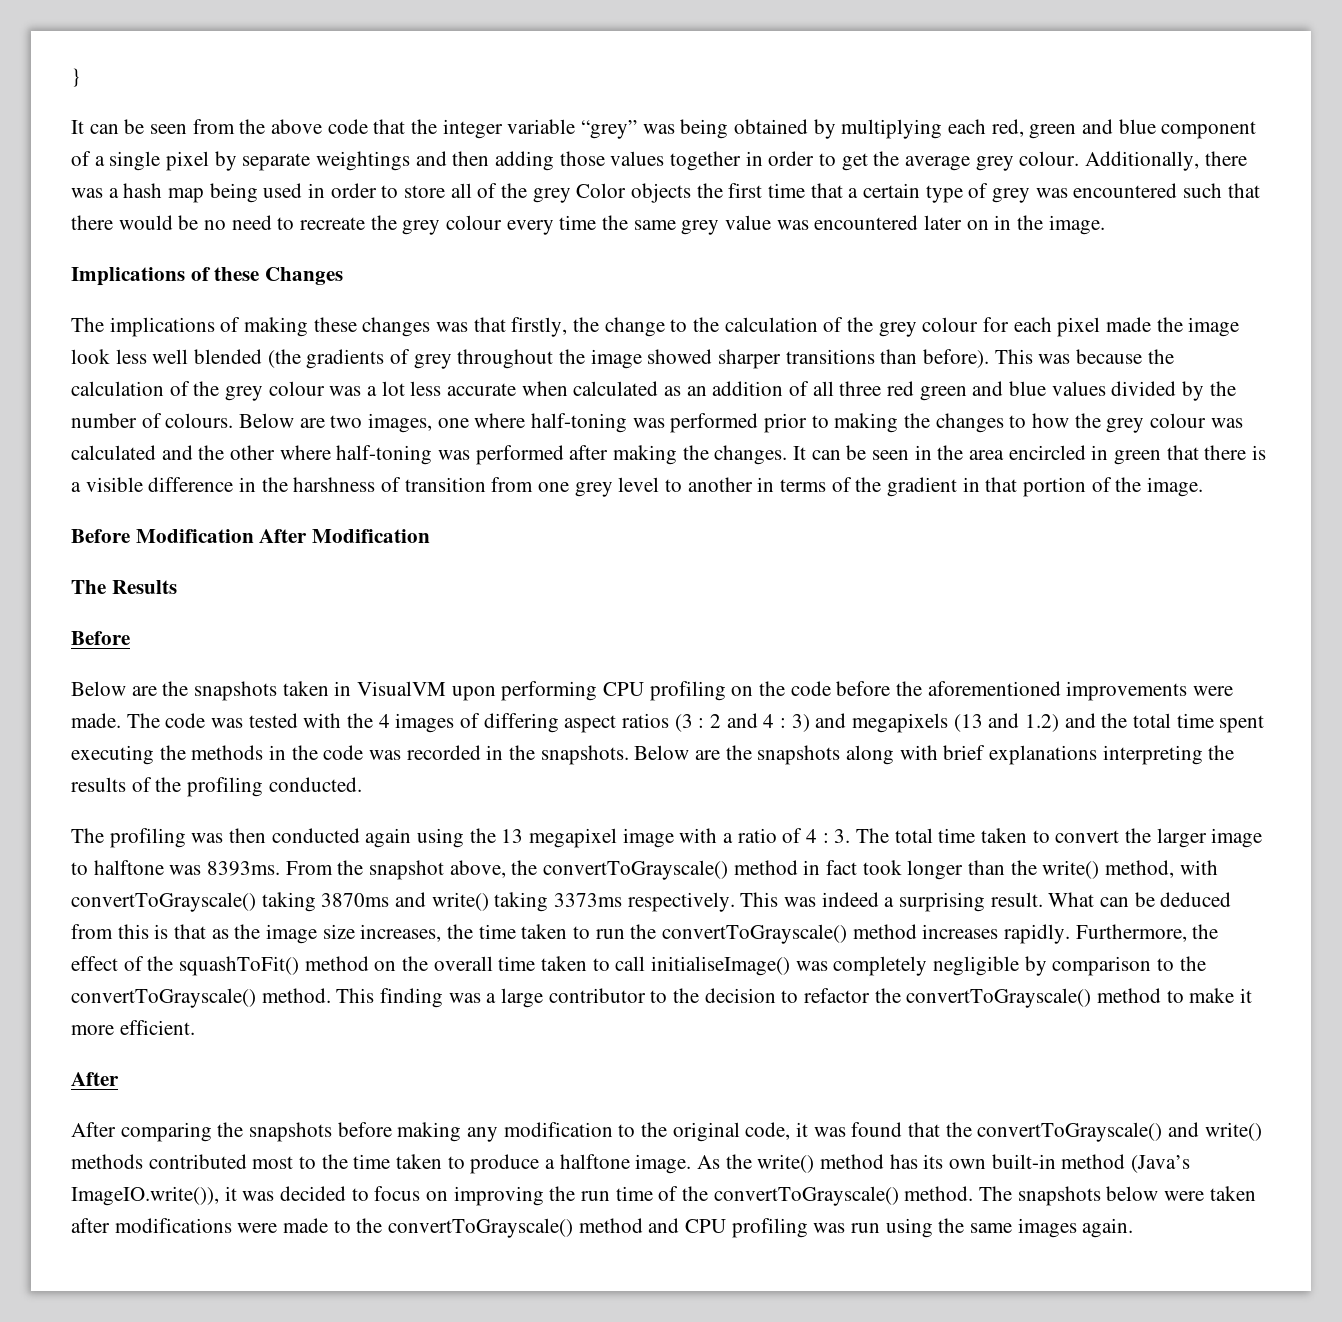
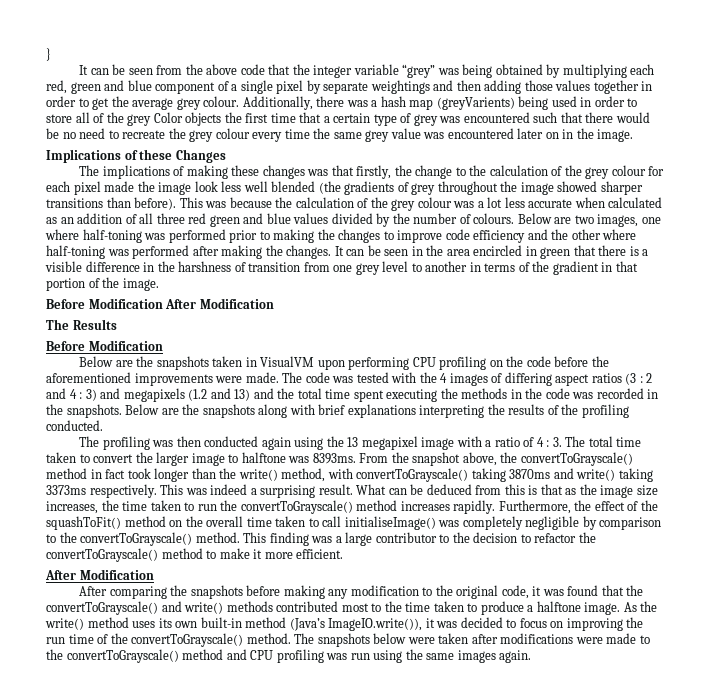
- Additionally, there was a hash map being used in order to store all of the grey Color objects the first time that a certain type of grey was encountered such that there would be no need to recreate the grey colour every time the same grey value was encountered later on in the image.
+ Additionally, there was a hash map (greyVarients) being used in order to store all of the grey Color objects the first time that a certain type of grey was encountered such that there would be no need to recreate the grey colour every time the same grey value was encountered later on in the image.
- Below are two images, one where half-toning was performed prior to making the changes to how the grey colour was calculated and the other where half-toning was performed after making the changes.
+ Below are two images, one where half-toning was performed prior to making the changes to improve code efficiency and the other where half-toning was performed after making the changes.
  The Results
- Before
+ Before Modification
- The code was tested with the 4 images of differing aspect ratios (3 : 2 and 4 : 3) and megapixels (13 and 1.2) and the total time spent executing the methods in the code was recorded in the snapshots.
+ The code was tested with the 4 images of differing aspect ratios (3 : 2 and 4 : 3) and megapixels (1.2 and 13) and the total time spent executing the methods in the code was recorded in the snapshots.
  This finding was a large contributor to the decision to refactor the convertToGrayscale() method to make it more efficient.
- After
+ After Modification
- As the write() method has its own built-in method (Java’s ImageIO.write()), it was decided to focus on improving the run time of the convertToGrayscale() method.
+ As the write() method uses its own built-in method (Java’s ImageIO.write()), it was decided to focus on improving the run time of the convertToGrayscale() method.

